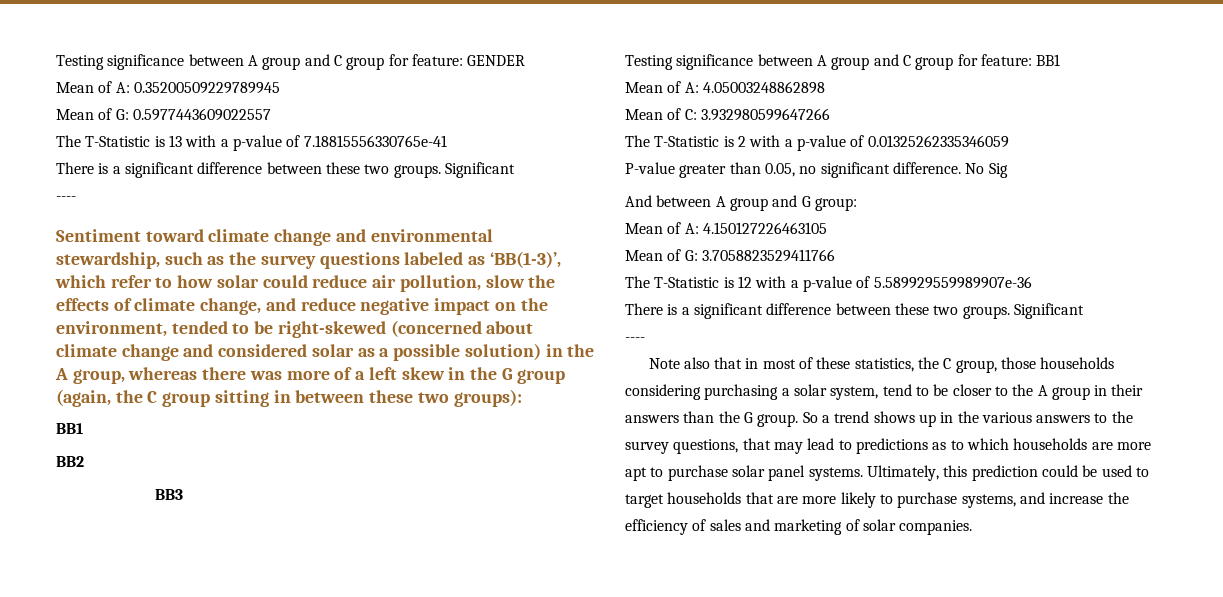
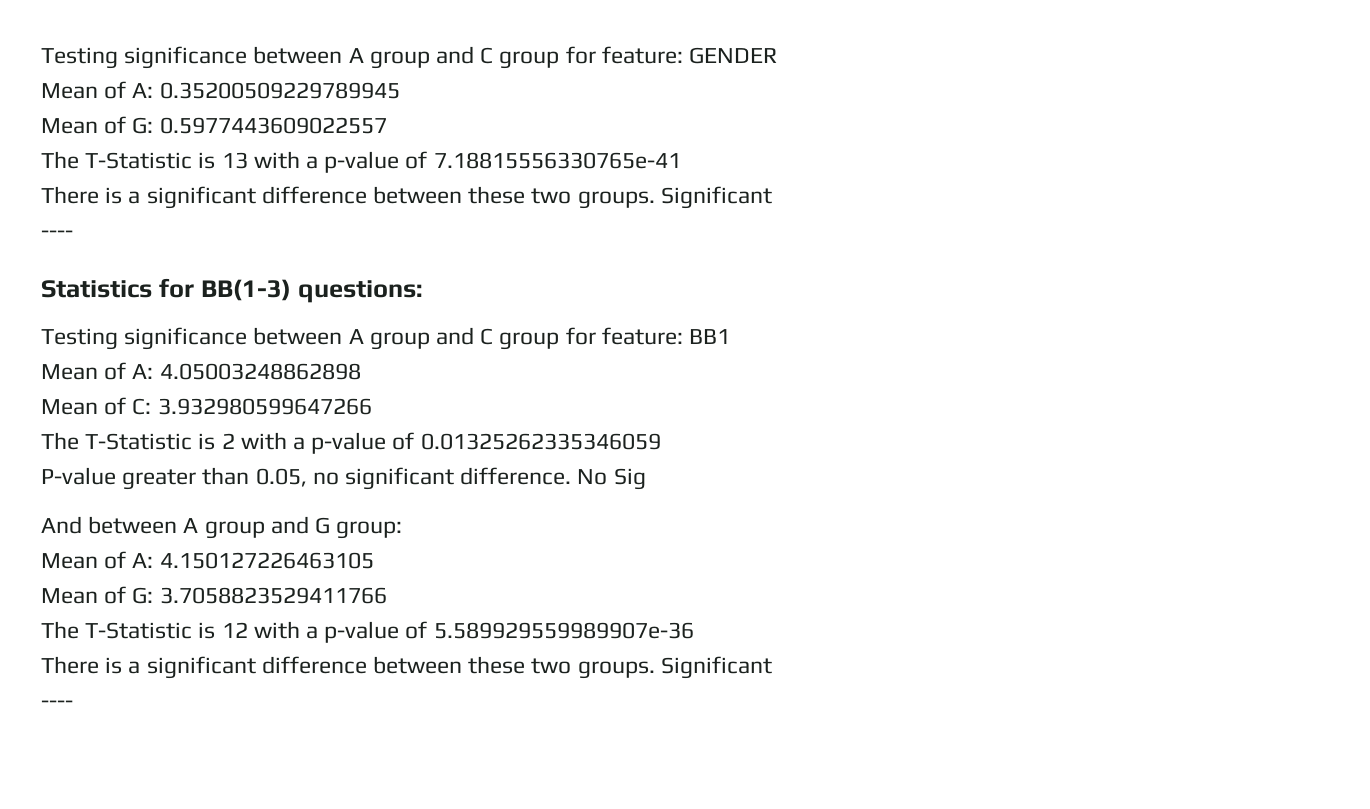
- Sentiment toward climate change and environmental stewardship, such as the survey questions labeled as ‘BB(1-3)’, which refer to how solar could reduce air pollution, slow the effects of climate change, and reduce negative impact on the environment, tended to be right-skewed (concerned about climate change and considered solar as a possible solution) in the A group, whereas there was more of a left skew in the G group (again, the C group sitting in between these two groups):
- BB1
- BB2
- BB3
+ Statistics for BB(1-3) questions:
- Note also that in most of these statistics, the C group, those households considering purchasing a solar system, tend to be closer to the A group in their answers than the G group. So a trend shows up in the various answers to the survey questions, that may lead to predictions as to which households are more apt to purchase solar panel systems. Ultimately, this prediction could be used to target households that are more likely to purchase systems, and increase the efficiency of sales and marketing of solar companies.

